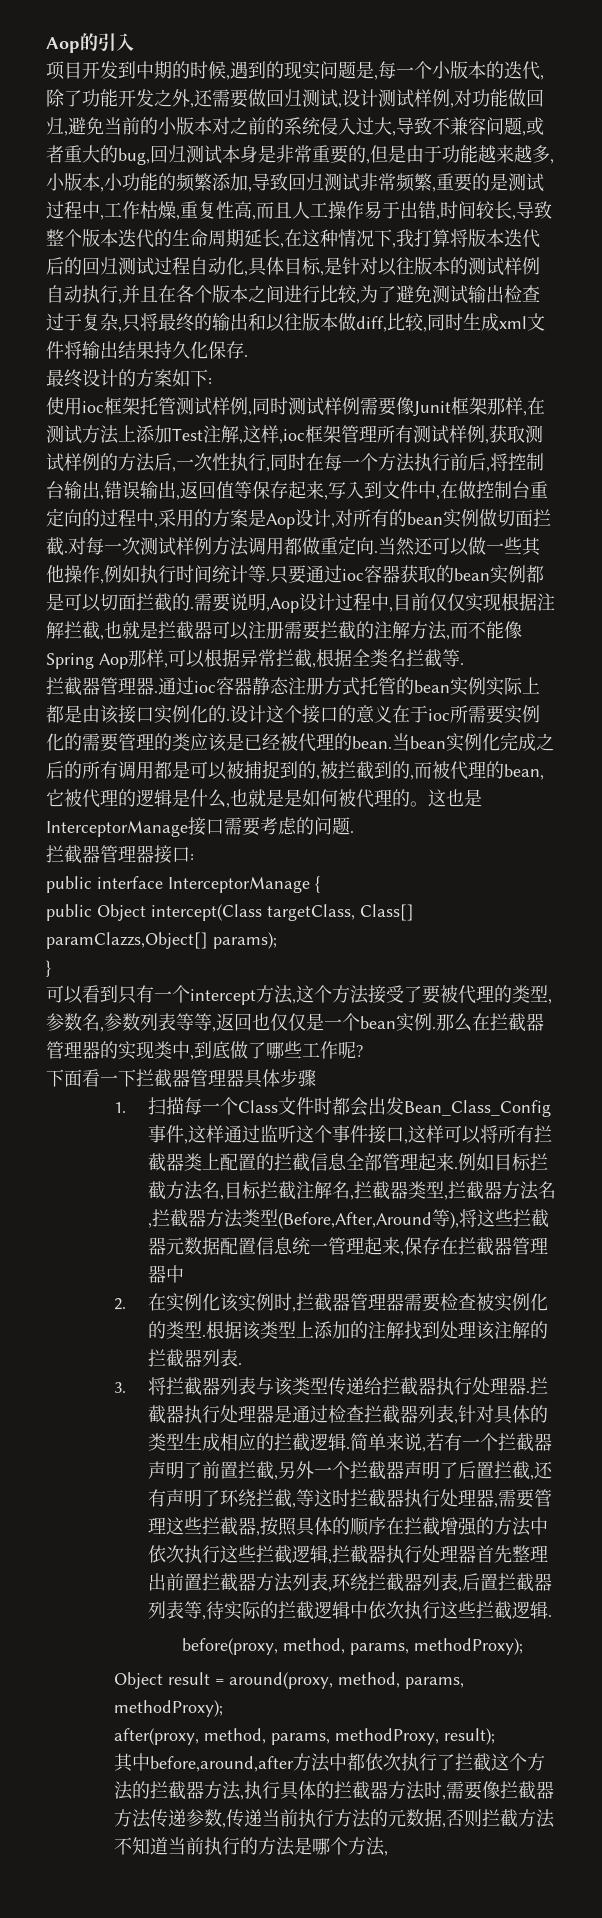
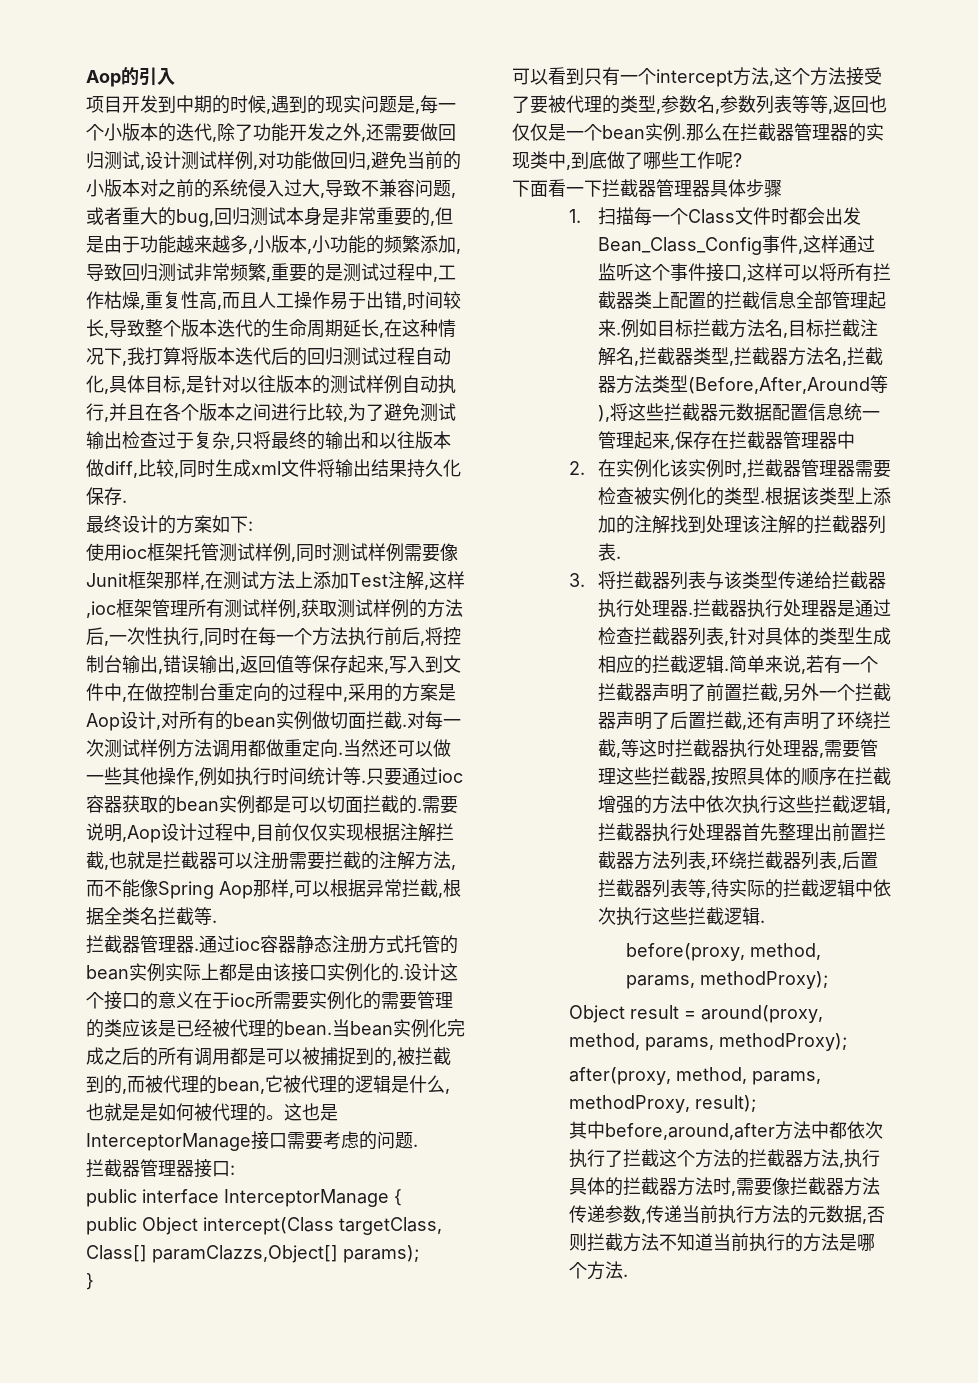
- 其中before,around,after方法中都依次执行了拦截这个方法的拦截器方法,执行具体的拦截器方法时,需要像拦截器方法传递参数,传递当前执行方法的元数据,否则拦截方法不知道当前执行的方法是哪个方法,
+ 其中before,around,after方法中都依次执行了拦截这个方法的拦截器方法,执行具体的拦截器方法时,需要像拦截器方法传递参数,传递当前执行方法的元数据,否则拦截方法不知道当前执行的方法是哪个方法.

